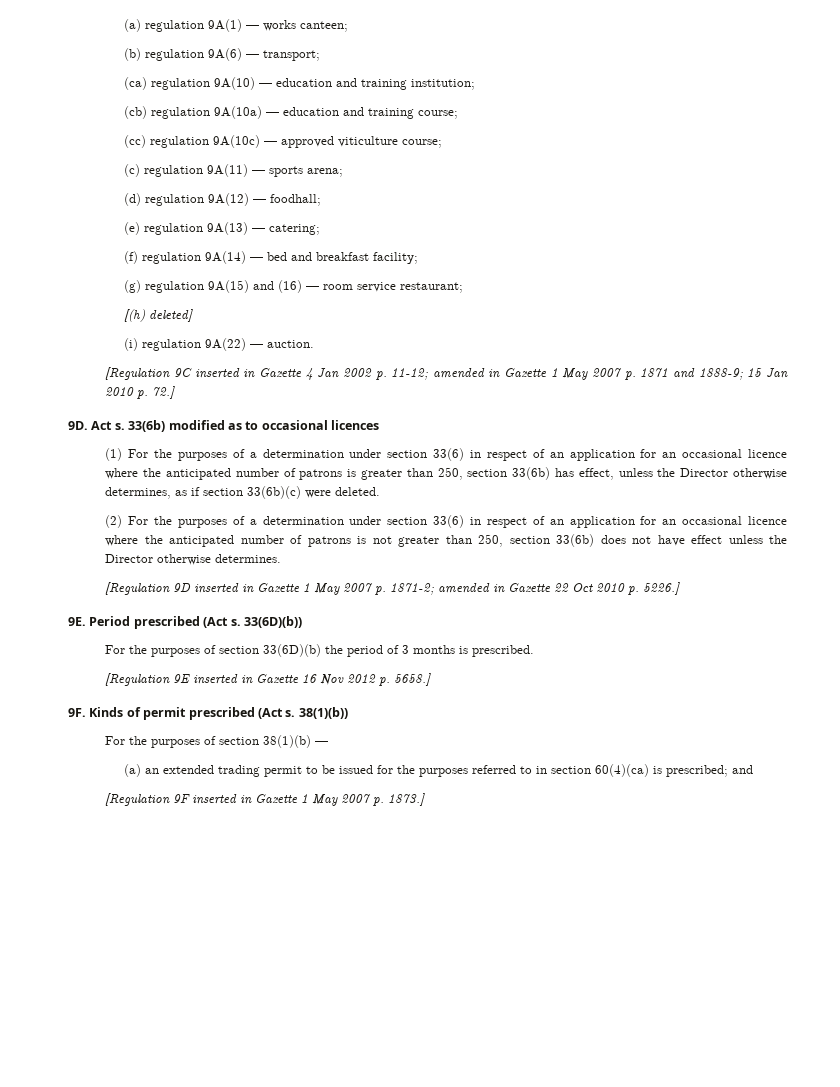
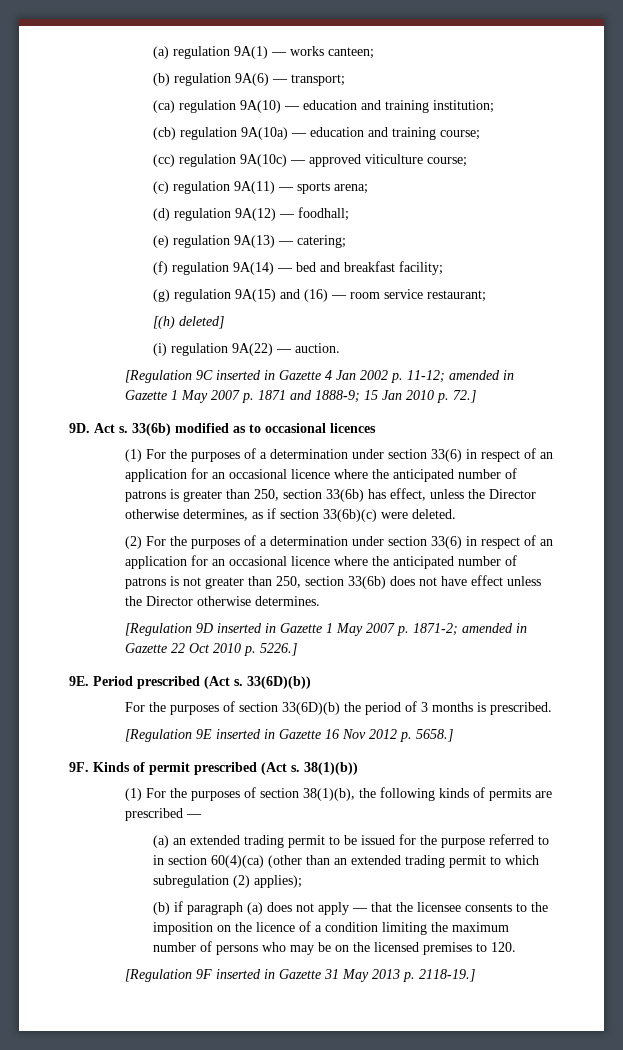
- For the purposes of section 38(1)(b) —
+ (1) For the purposes of section 38(1)(b), the following kinds of permits are prescribed —
- (a) an extended trading permit to be issued for the purposes referred to in section 60(4)(ca) is prescribed; and
+ (a) an extended trading permit to be issued for the purpose referred to in section 60(4)(ca) (other than an extended trading permit to which subregulation (2) applies);
+ (b) if paragraph (a) does not apply — that the licensee consents to the imposition on the licence of a condition limiting the maximum number of persons who may be on the licensed premises to 120.
- [Regulation 9F inserted in Gazette 1 May 2007 p. 1873.]
+ [Regulation 9F inserted in Gazette 31 May 2013 p. 2118-19.]

